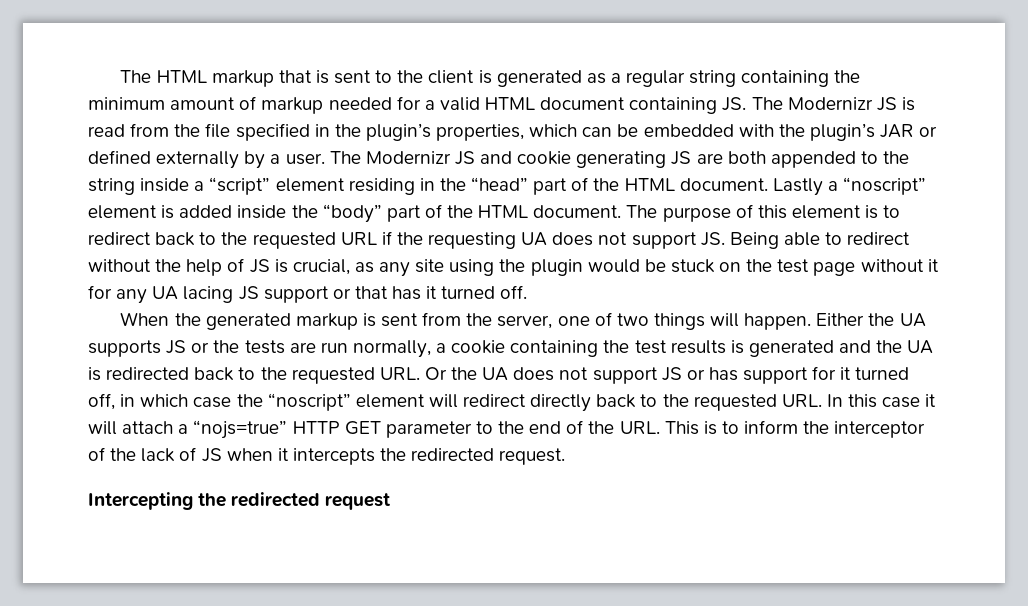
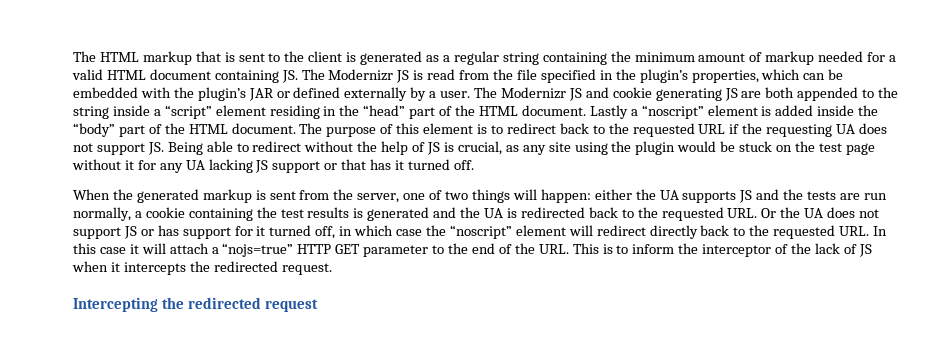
- The purpose of this element is to redirect back to the requested URL if the requesting UA does not support JS. Being able to redirect without the help of JS is crucial, as any site using the plugin would be stuck on the test page without it for any UA lacing JS support or that has it turned off.
+ The purpose of this element is to redirect back to the requested URL if the requesting UA does not support JS. Being able to redirect without the help of JS is crucial, as any site using the plugin would be stuck on the test page without it for any UA lacking JS support or that has it turned off.
- When the generated markup is sent from the server, one of two things will happen. Either the UA supports JS or the tests are run normally, a cookie containing the test results is generated and the UA is redirected back to the requested URL. Or the UA does not support JS or has support for it turned off, in which case the “noscript” element will redirect directly back to the requested URL. In this case it will attach a “nojs=true” HTTP GET parameter to the end of the URL. This is to inform the interceptor of the lack of JS when it intercepts the redirected request.
+ When the generated markup is sent from the server, one of two things will happen: either the UA supports JS and the tests are run normally, a cookie containing the test results is generated and the UA is redirected back to the requested URL. Or the UA does not support JS or has support for it turned off, in which case the “noscript” element will redirect directly back to the requested URL. In this case it will attach a “nojs=true” HTTP GET parameter to the end of the URL. This is to inform the interceptor of the lack of JS when it intercepts the redirected request.

